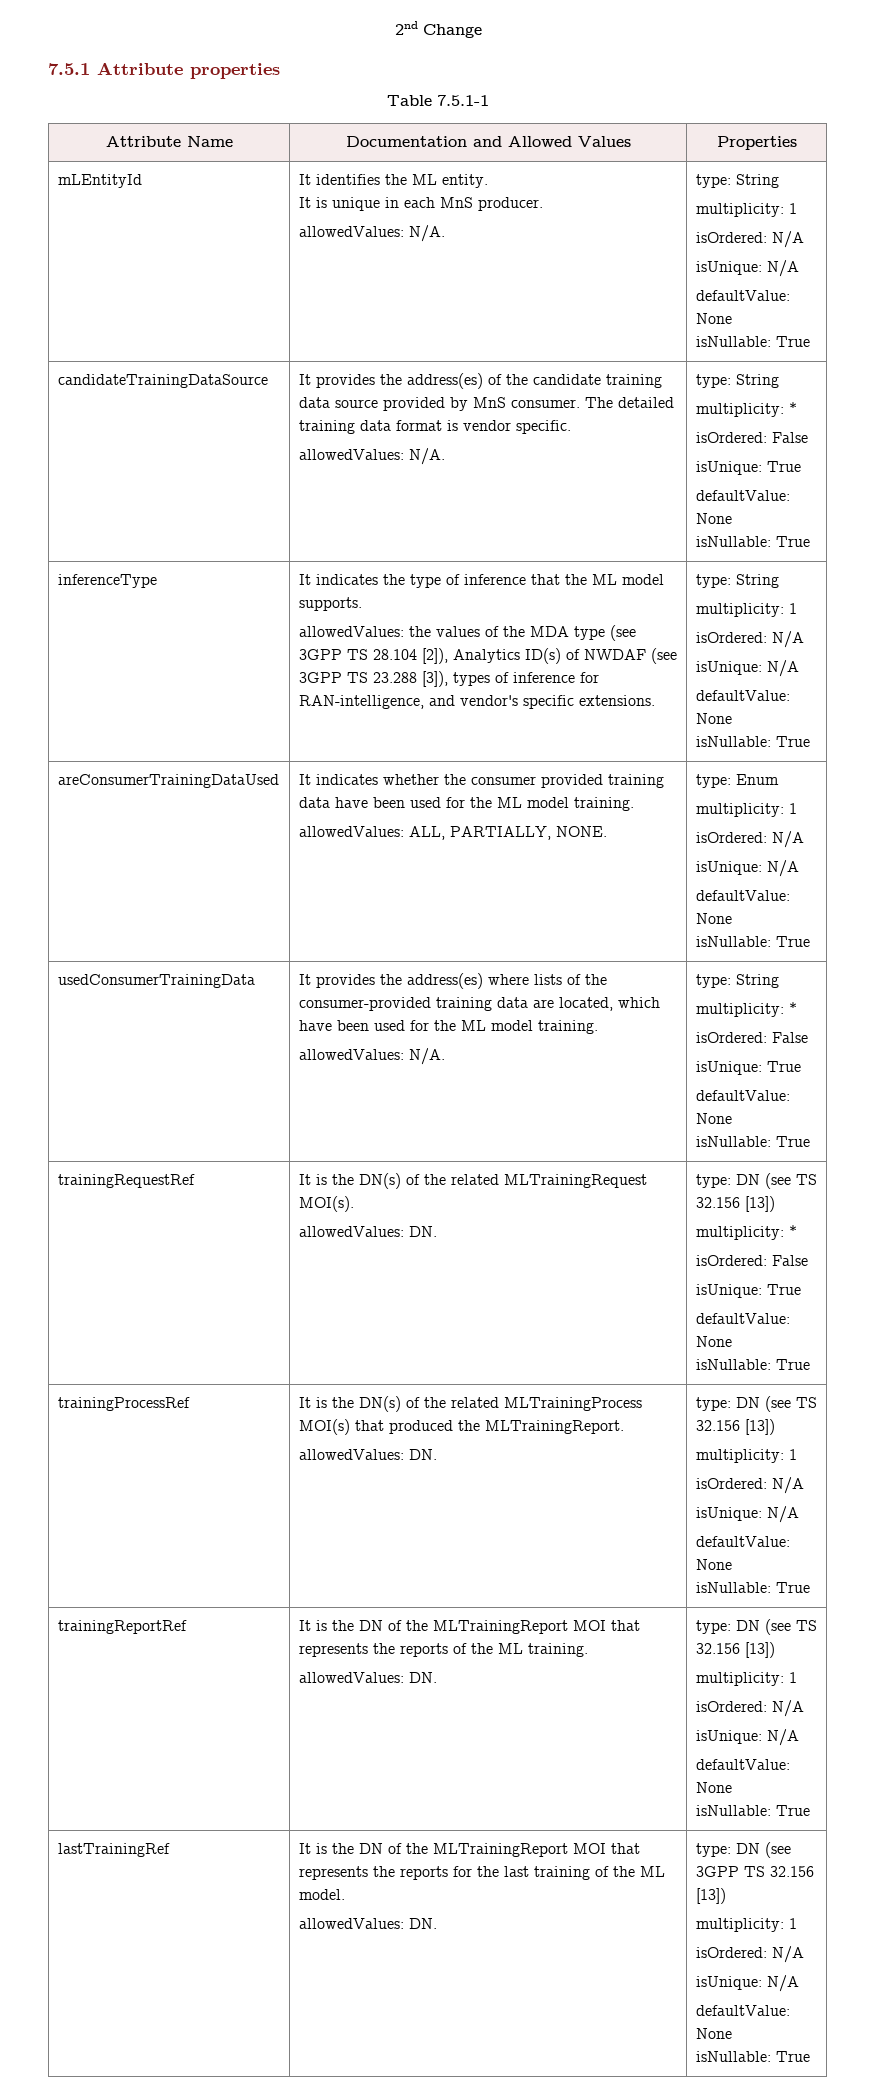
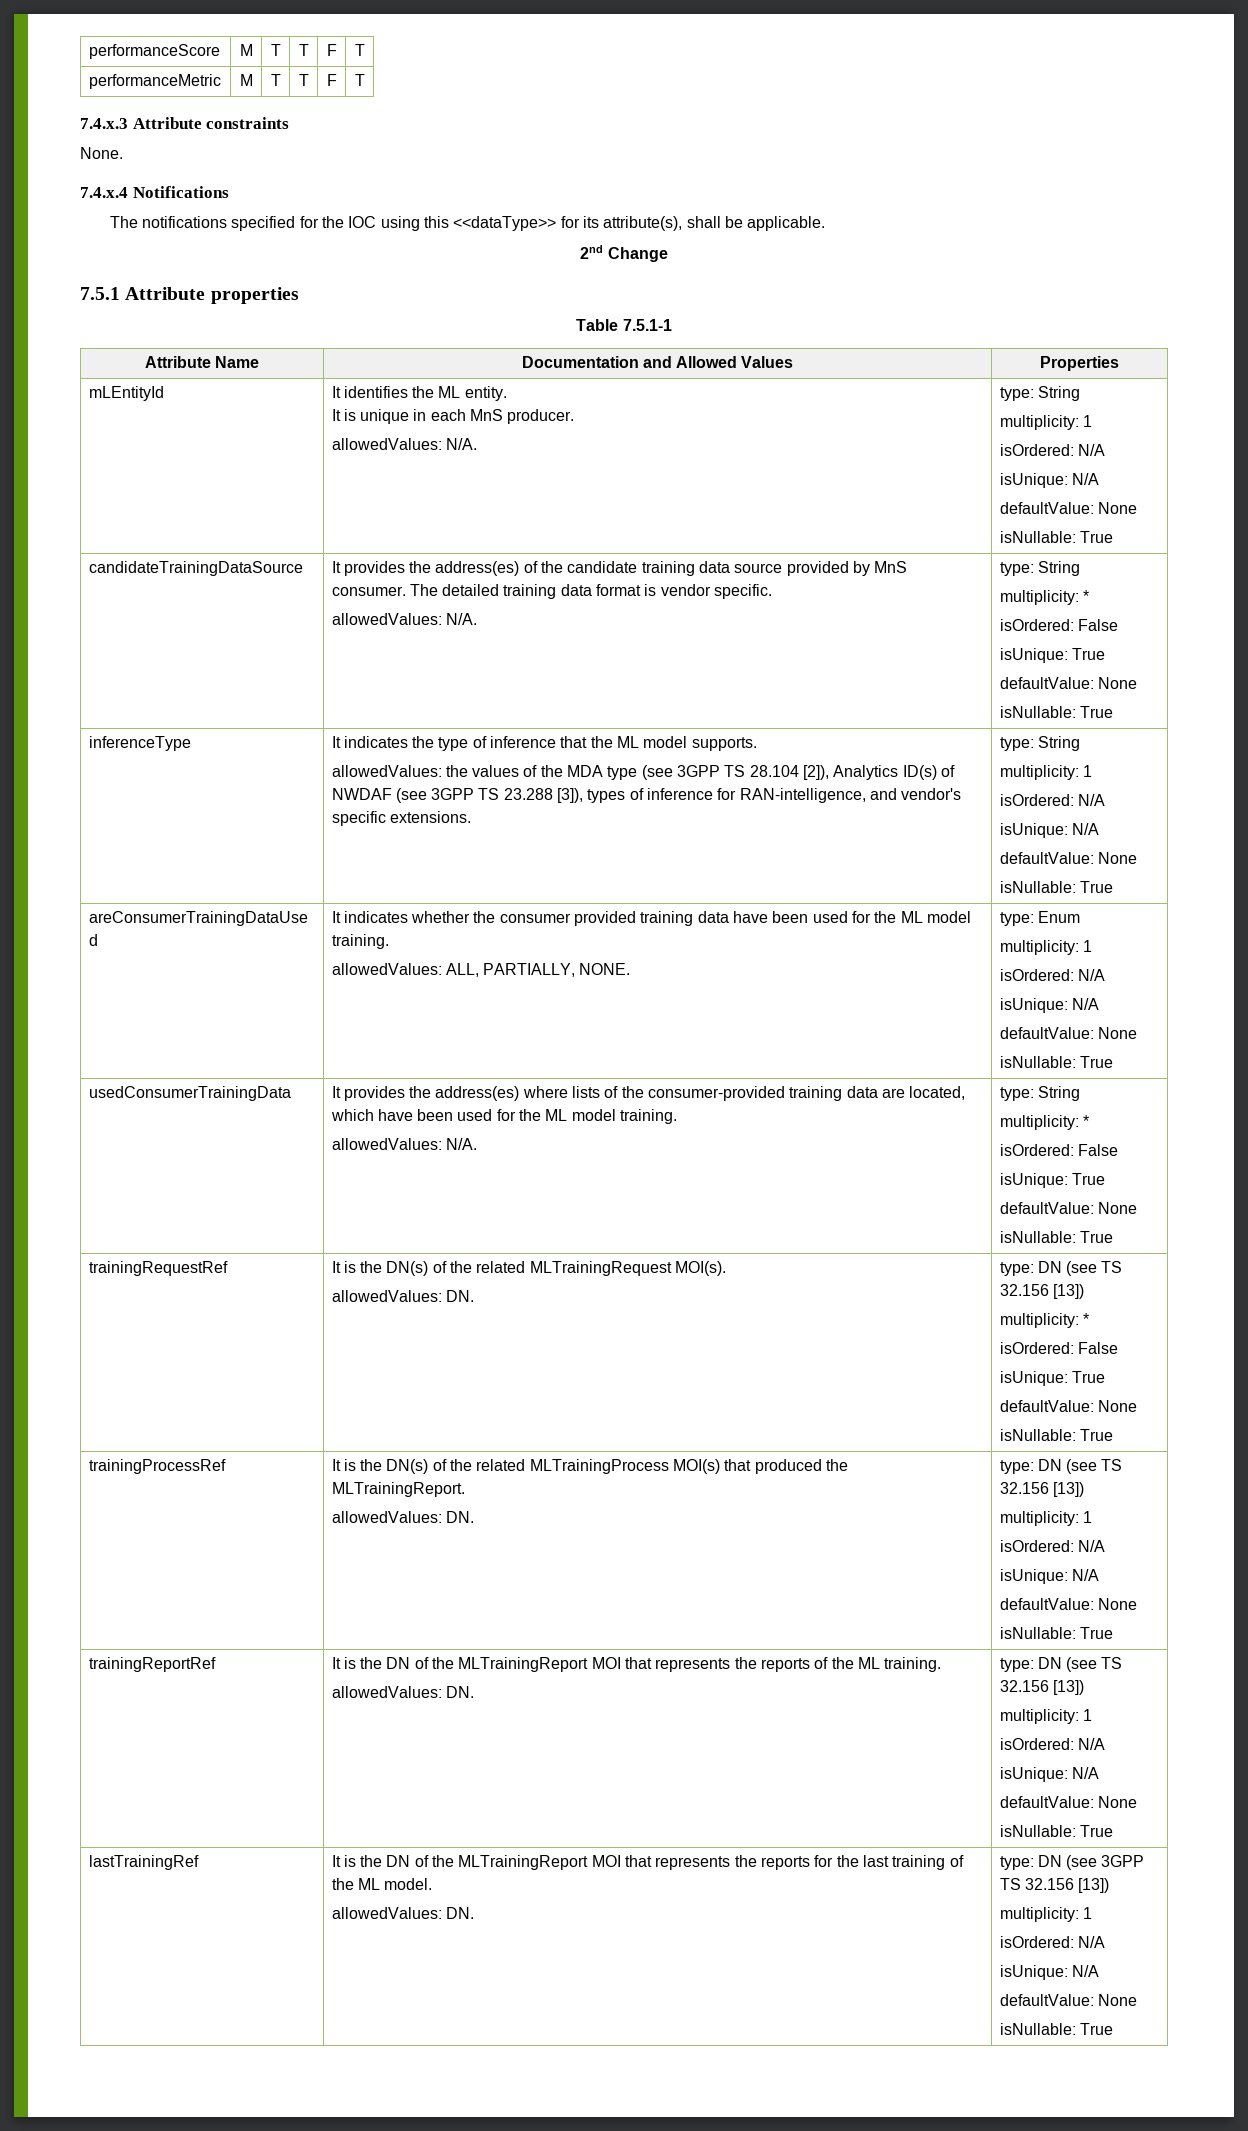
+ performanceScore | M | T | T | F | T
+ performanceMetric | M | T | T | F | T
+ 7.4.x.3 Attribute constraints
+ None.
+ 7.4.x.4 Notifications
+ The notifications specified for the IOC using this <<dataType>> for its attribute(s), shall be applicable.

